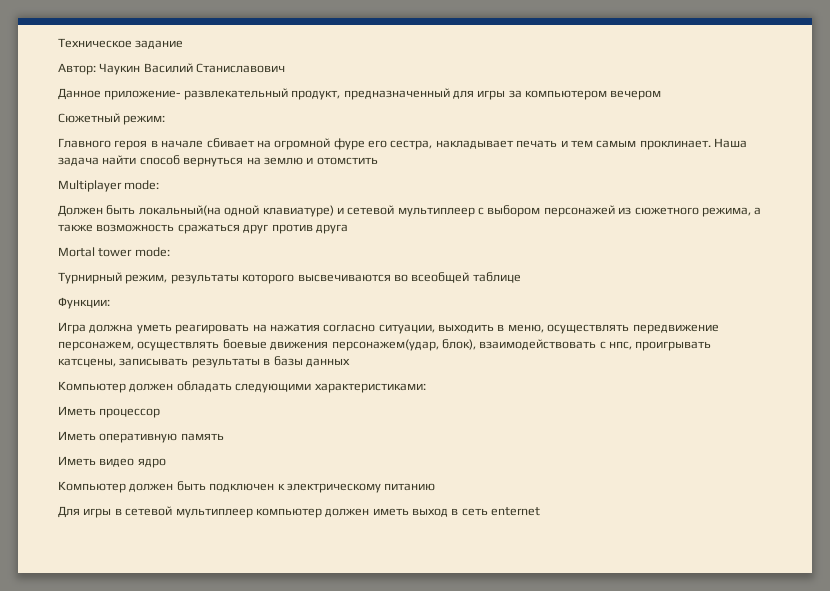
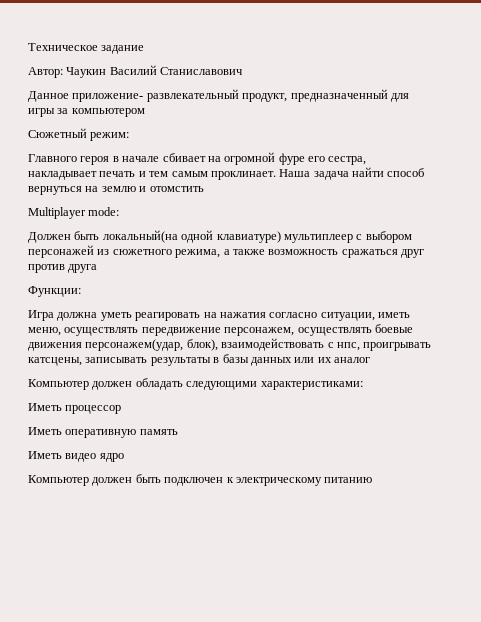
- Данное приложение- развлекательный продукт, предназначенный для игры за компьютером вечером
+ Данное приложение- развлекательный продукт, предназначенный для игры за компьютером
- Должен быть локальный(на одной клавиатуре) и сетевой мультиплеер с выбором персонажей из сюжетного режима, а также возможность сражаться друг против друга
+ Должен быть локальный(на одной клавиатуре) мультиплеер с выбором персонажей из сюжетного режима, а также возможность сражаться друг против друга
- Mortal tower mode:
- Турнирный режим, результаты которого высвечиваются во всеобщей таблице
- Игра должна уметь реагировать на нажатия согласно ситуации, выходить в меню, осуществлять передвижение персонажем, осуществлять боевые движения персонажем(удар, блок), взаимодействовать с нпс, проигрывать катсцены, записывать результаты в базы данных
+ Игра должна уметь реагировать на нажатия согласно ситуации, иметь меню, осуществлять передвижение персонажем, осуществлять боевые движения персонажем(удар, блок), взаимодействовать с нпс, проигрывать катсцены, записывать результаты в базы данных или их аналог
- Для игры в сетевой мультиплеер компьютер должен иметь выход в сеть enternet

